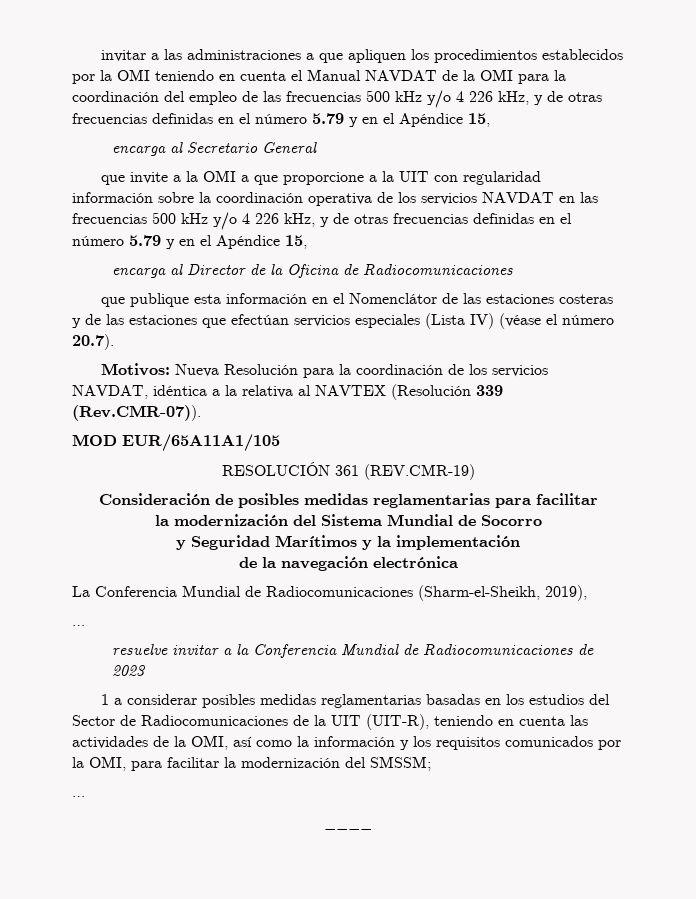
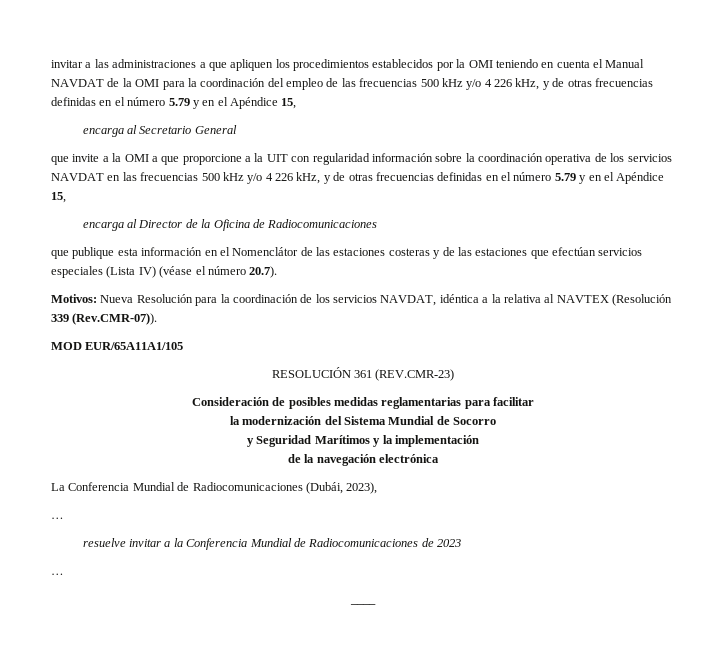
- RESOLUCIÓN 361 (REV.CMR-19)
+ RESOLUCIÓN 361 (REV.CMR-23)
- La Conferencia Mundial de Radiocomunicaciones (Sharm-el-Sheikh, 2019),
+ La Conferencia Mundial de Radiocomunicaciones (Dubái, 2023),
- 1 a considerar posibles medidas reglamentarias basadas en los estudios del Sector de Radiocomunicaciones de la UIT (UIT-R), teniendo en cuenta las actividades de la OMI, así como la información y los requisitos comunicados por la OMI, para facilitar la modernización del SMSSM;

